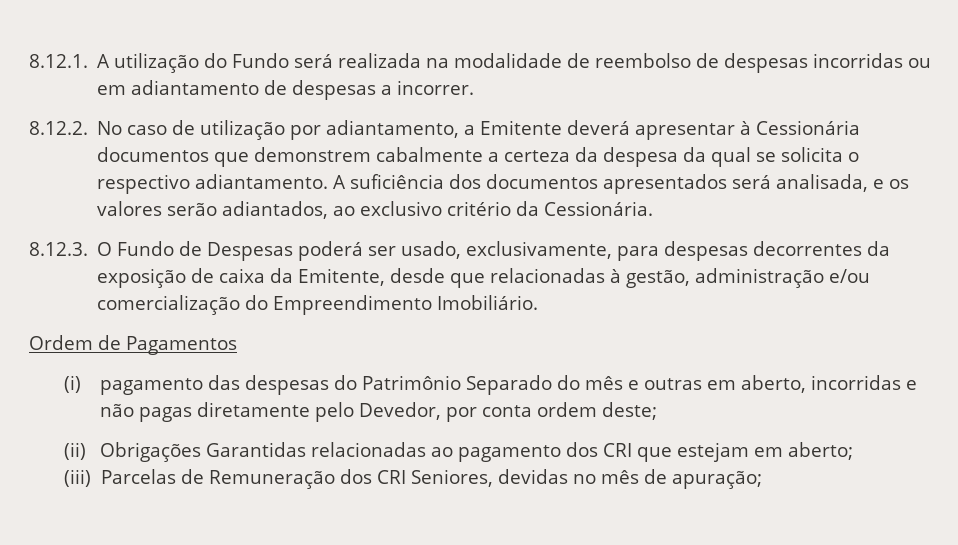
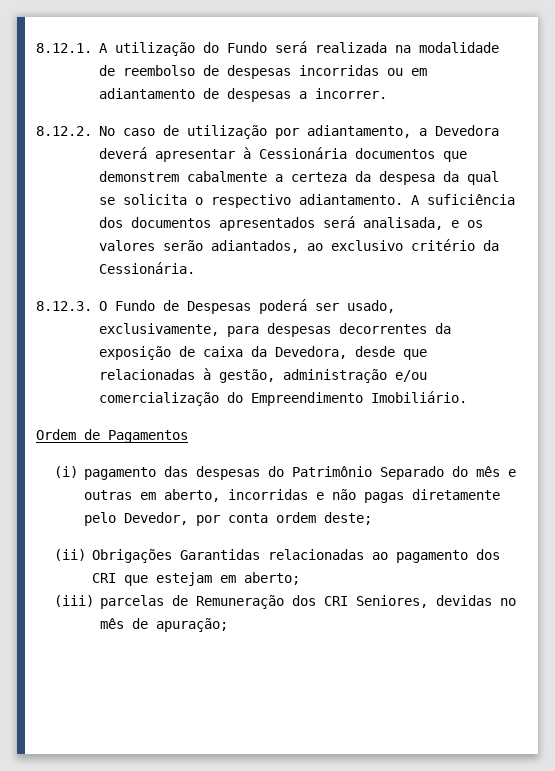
- 8.12.2. No caso de utilização por adiantamento, a Emitente deverá apresentar à Cessionária documentos que demonstrem cabalmente a certeza da despesa da qual se solicita o respectivo adiantamento.
+ 8.12.2. No caso de utilização por adiantamento, a Devedora deverá apresentar à Cessionária documentos que demonstrem cabalmente a certeza da despesa da qual se solicita o respectivo adiantamento.
- 8.12.3. O Fundo de Despesas poderá ser usado, exclusivamente, para despesas decorrentes da exposição de caixa da Emitente, desde que relacionadas à gestão, administração e/ou comercialização do Empreendimento Imobiliário.
+ 8.12.3. O Fundo de Despesas poderá ser usado, exclusivamente, para despesas decorrentes da exposição de caixa da Devedora, desde que relacionadas à gestão, administração e/ou comercialização do Empreendimento Imobiliário.
- (iii) Parcelas de Remuneração dos CRI Seniores, devidas no mês de apuração;
+ (iii) parcelas de Remuneração dos CRI Seniores, devidas no mês de apuração;

